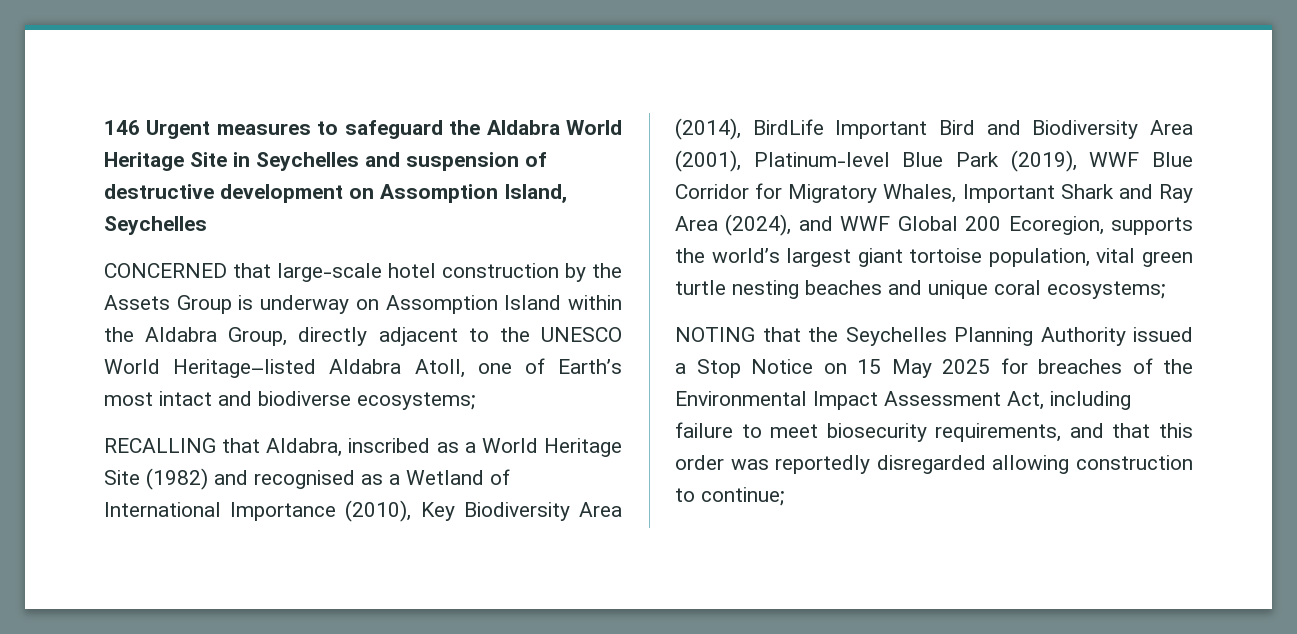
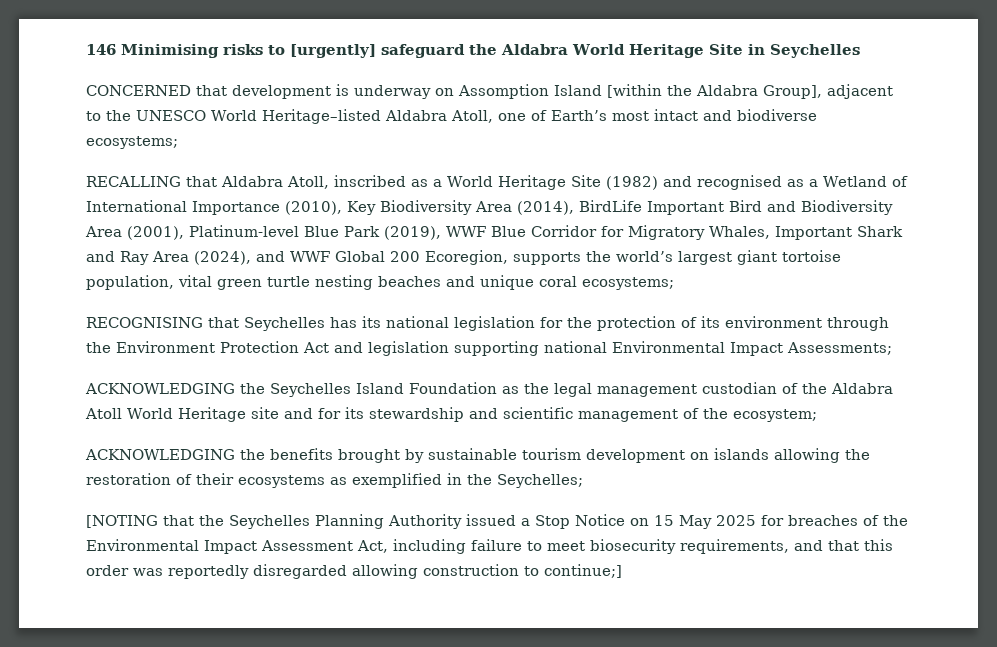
- 146 Urgent measures to safeguard the Aldabra World Heritage Site in Seychelles and suspension of destructive development on Assomption Island, Seychelles
- CONCERNED that large-scale hotel construction by the Assets Group is underway on Assomption Island within the Aldabra Group, directly adjacent to the UNESCO World Heritage–listed Aldabra Atoll, one of Earth’s most intact and biodiverse ecosystems;
+ 146 Minimising risks to [urgently] safeguard the Aldabra World Heritage Site in Seychelles
+ CONCERNED that development is underway on Assomption Island [within the Aldabra Group], adjacent to the UNESCO World Heritage–listed Aldabra Atoll, one of Earth’s most intact and biodiverse ecosystems;
- RECALLING that Aldabra, inscribed as a World Heritage Site (1982) and recognised as a Wetland of International Importance (2010), Key Biodiversity Area (2014), BirdLife Important Bird and Biodiversity Area (2001), Platinum-level Blue Park (2019), WWF Blue Corridor for Migratory Whales, Important Shark and Ray Area (2024), and WWF Global 200 Ecoregion, supports the world’s largest giant tortoise population, vital green turtle nesting beaches and unique coral ecosystems;
+ RECALLING that Aldabra Atoll, inscribed as a World Heritage Site (1982) and recognised as a Wetland of International Importance (2010), Key Biodiversity Area (2014), BirdLife Important Bird and Biodiversity Area (2001), Platinum-level Blue Park (2019), WWF Blue Corridor for Migratory Whales, Important Shark and Ray Area (2024), and WWF Global 200 Ecoregion, supports the world’s largest giant tortoise population, vital green turtle nesting beaches and unique coral ecosystems;
- NOTING that the Seychelles Planning Authority issued a Stop Notice on 15 May 2025 for breaches of the Environmental Impact Assessment Act, including failure to meet biosecurity requirements, and that this order was reportedly disregarded allowing construction to continue;
+ RECOGNISING that Seychelles has its national legislation for the protection of its environment through the Environment Protection Act and legislation supporting national Environmental Impact Assessments;
+ ACKNOWLEDGING the Seychelles Island Foundation as the legal management custodian of the Aldabra Atoll World Heritage site and for its stewardship and scientific management of the ecosystem;
+ ACKNOWLEDGING the benefits brought by sustainable tourism development on islands allowing the restoration of their ecosystems as exemplified in the Seychelles;
+ [NOTING that the Seychelles Planning Authority issued a Stop Notice on 15 May 2025 for breaches of the Environmental Impact Assessment Act, including failure to meet biosecurity requirements, and that this order was reportedly disregarded allowing construction to continue;]

